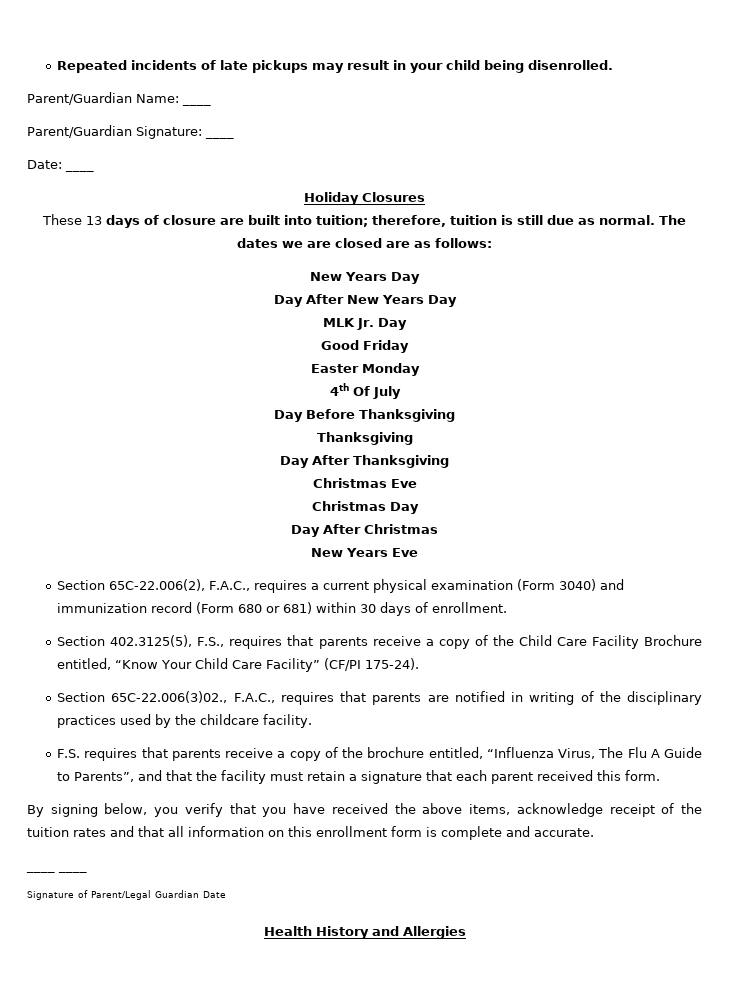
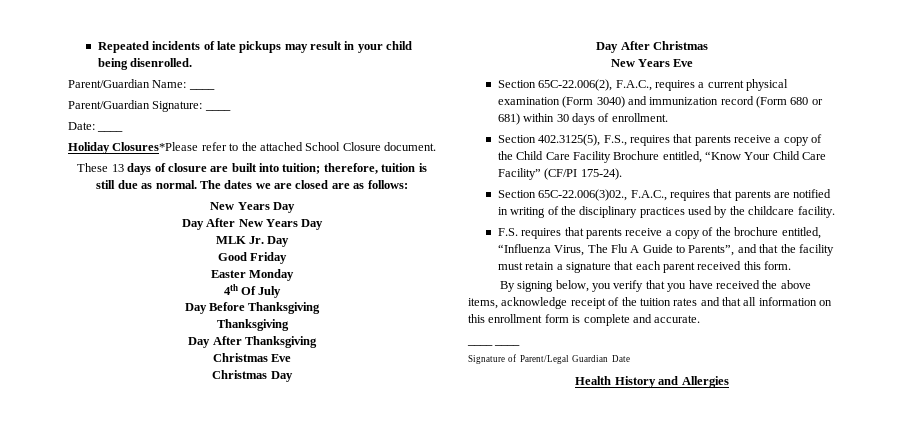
- Holiday Closures
+ Holiday Closures*Please refer to the attached School Closure document.

